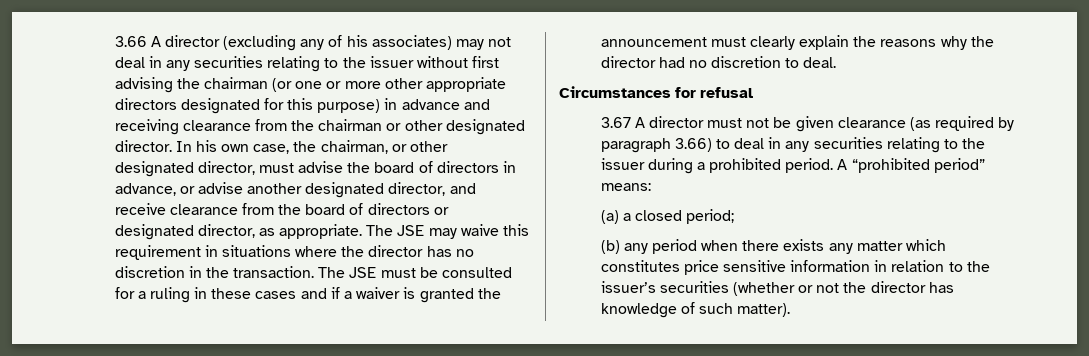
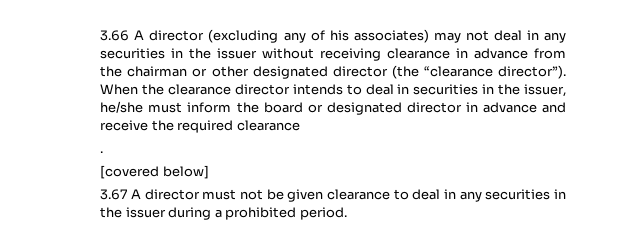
- 3.66 A director (excluding any of his associates) may not deal in any securities relating to the issuer without first advising the chairman (or one or more other appropriate directors designated for this purpose) in advance and receiving clearance from the chairman or other designated director. In his own case, the chairman, or other designated director, must advise the board of directors in advance, or advise another designated director, and receive clearance from the board of directors or designated director, as appropriate. The JSE may waive this requirement in situations where the director has no discretion in the transaction. The JSE must be consulted for a ruling in these cases and if a waiver is granted the announcement must clearly explain the reasons why the director had no discretion to deal.
- Circumstances for refusal
+ 3.66 A director (excluding any of his associates) may not deal in any securities in the issuer without receiving clearance in advance from the chairman or other designated director (the “clearance director”). When the clearance director intends to deal in securities in the issuer, he/she must inform the board or designated director in advance and receive the required clearance
+ .
+ [covered below]
- 3.67 A director must not be given clearance (as required by paragraph 3.66) to deal in any securities relating to the issuer during a prohibited period. A “prohibited period” means:
- (a) a closed period;
- (b) any period when there exists any matter which constitutes price sensitive information in relation to the issuer’s securities (whether or not the director has knowledge of such matter).
+ 3.67 A director must not be given clearance to deal in any securities in the issuer during a prohibited period.

